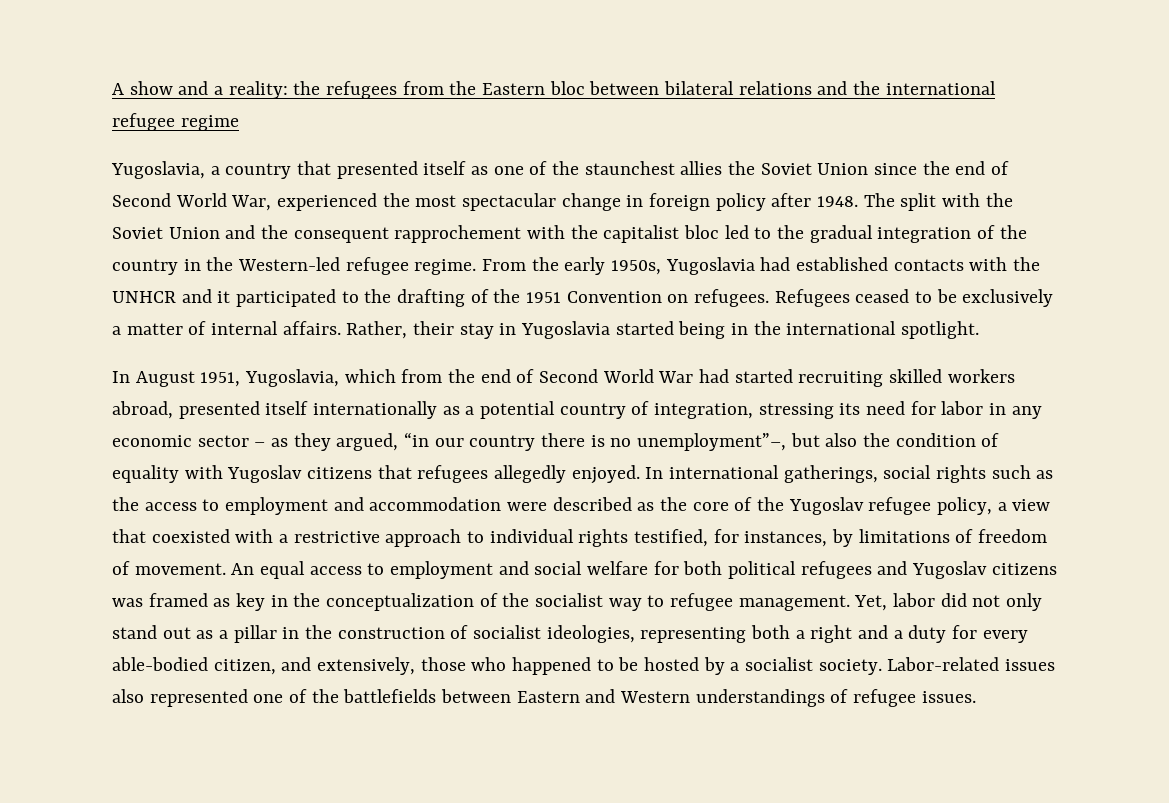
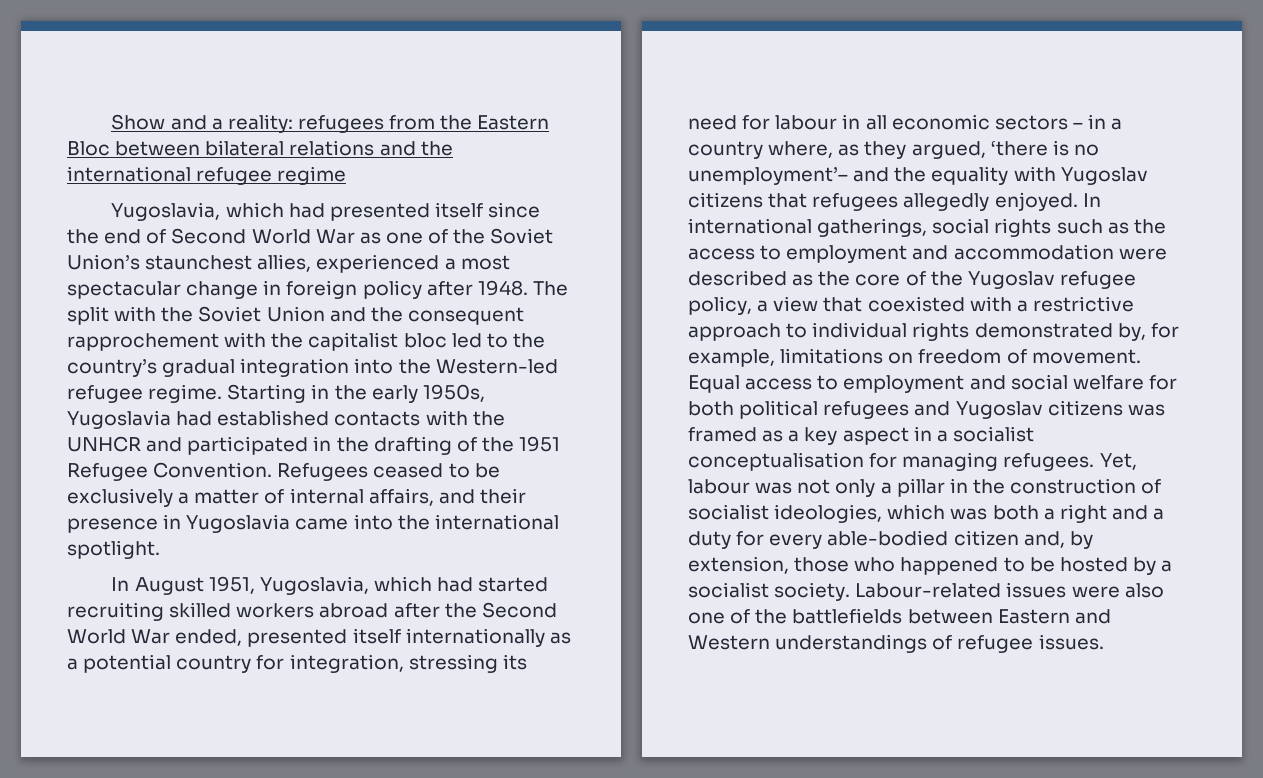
- A show and a reality: the refugees from the Eastern bloc between bilateral relations and the international refugee regime
+ Show and a reality: refugees from the Eastern Bloc between bilateral relations and the international refugee regime
- Yugoslavia, a country that presented itself as one of the staunchest allies the Soviet Union since the end of Second World War, experienced the most spectacular change in foreign policy after 1948.
+ Yugoslavia, which had presented itself since the end of Second World War as one of the Soviet Union’s staunchest allies, experienced a most spectacular change in foreign policy after 1948.
- The split with the Soviet Union and the consequent rapprochement with the capitalist bloc led to the gradual integration of the country in the Western-led refugee regime.
+ The split with the Soviet Union and the consequent rapprochement with the capitalist bloc led to the country’s gradual integration into the Western-led refugee regime.
- From the early 1950s, Yugoslavia had established contacts with the UNHCR and it participated to the drafting of the 1951 Convention on refugees.
+ Starting in the early 1950s, Yugoslavia had established contacts with the UNHCR and participated in the drafting of the 1951 Refugee Convention.
- Refugees ceased to be exclusively a matter of internal affairs. Rather, their stay in Yugoslavia started being in the international spotlight.
+ Refugees ceased to be exclusively a matter of internal affairs, and their presence in Yugoslavia came into the international spotlight.
- In August 1951, Yugoslavia, which from the end of Second World War had started recruiting skilled workers abroad, presented itself internationally as a potential country of integration, stressing its need for labor in any economic sector – as they argued, “in our country there is no unemployment”–, but also the condition of equality with Yugoslav citizens that refugees allegedly enjoyed.
+ In August 1951, Yugoslavia, which had started recruiting skilled workers abroad after the Second World War ended, presented itself internationally as a potential country for integration, stressing its need for labour in all economic sectors – in a country where, as they argued, ‘there is no unemployment’– and the equality with Yugoslav citizens that refugees allegedly enjoyed.
- In international gatherings, social rights such as the access to employment and accommodation were described as the core of the Yugoslav refugee policy, a view that coexisted with a restrictive approach to individual rights testified, for instances, by limitations of freedom of movement.
+ In international gatherings, social rights such as the access to employment and accommodation were described as the core of the Yugoslav refugee policy, a view that coexisted with a restrictive approach to individual rights demonstrated by, for example, limitations on freedom of movement.
- An equal access to employment and social welfare for both political refugees and Yugoslav citizens was framed as key in the conceptualization of the socialist way to refugee management. Yet, labor did not only stand out as a pillar in the construction of socialist ideologies, representing both a right and a duty for every able-bodied citizen, and extensively, those who happened to be hosted by a socialist society.
+ Equal access to employment and social welfare for both political refugees and Yugoslav citizens was framed as a key aspect in a socialist conceptualisation for managing refugees. Yet, labour was not only a pillar in the construction of socialist ideologies, which was both a right and a duty for every able-bodied citizen and, by extension, those who happened to be hosted by a socialist society.
- Labor-related issues also represented one of the battlefields between Eastern and Western understandings of refugee issues.
+ Labour-related issues were also one of the battlefields between Eastern and Western understandings of refugee issues.

